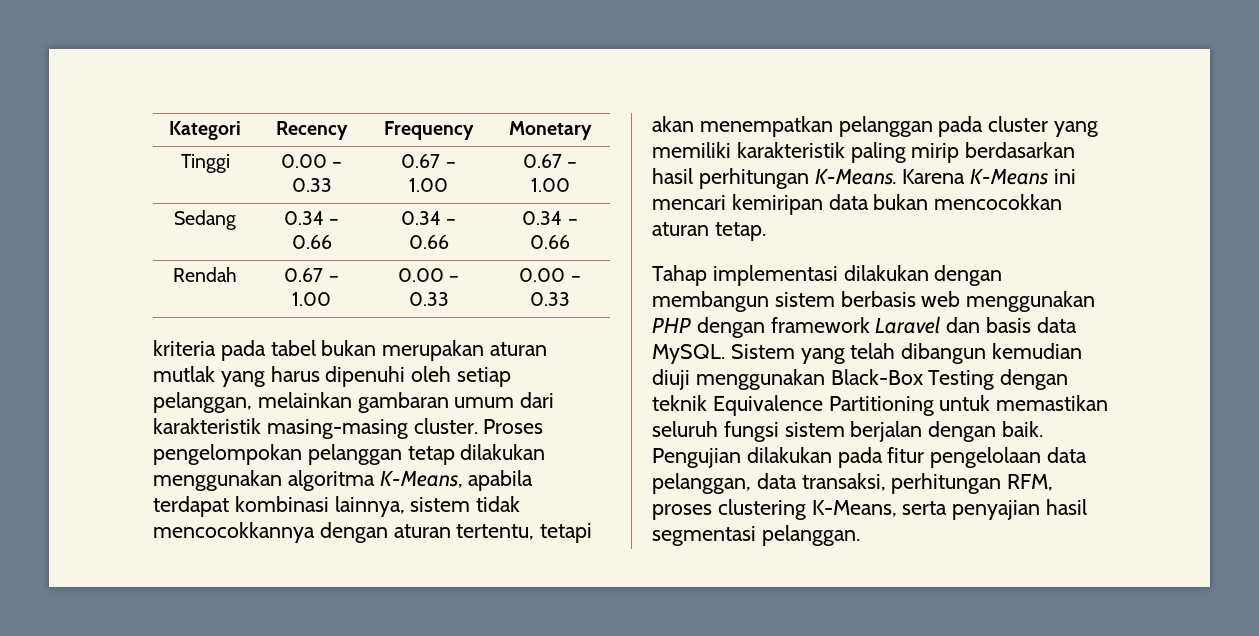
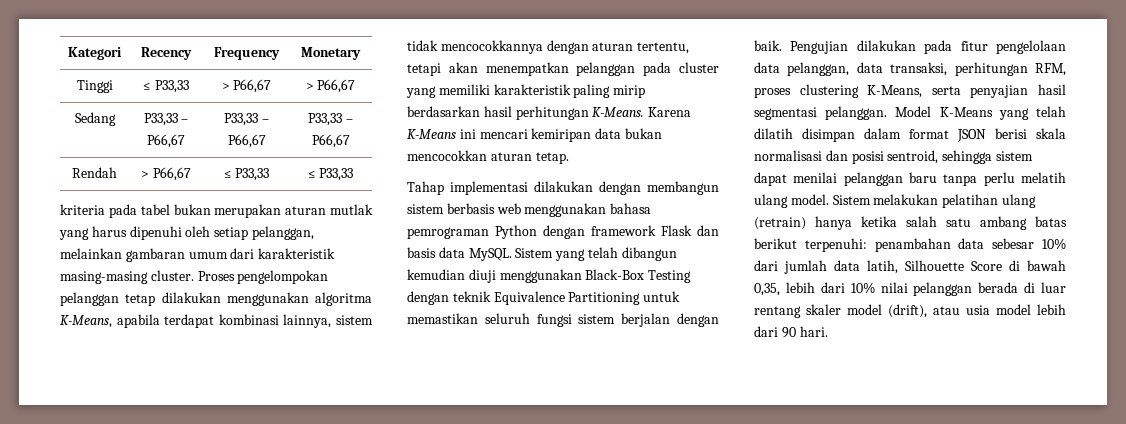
- Tinggi | 0.00 – 0.33 | 0.67 – 1.00 | 0.67 – 1.00
- Sedang | 0.34 – 0.66 | 0.34 – 0.66 | 0.34 – 0.66
- Rendah | 0.67 – 1.00 | 0.00 – 0.33 | 0.00 – 0.33
+ Tinggi | ≤ P33,33 | > P66,67 | > P66,67
+ Sedang | P33,33 – P66,67 | P33,33 – P66,67 | P33,33 – P66,67
+ Rendah | > P66,67 | ≤ P33,33 | ≤ P33,33
- Tahap implementasi dilakukan dengan membangun sistem berbasis web menggunakan PHP dengan framework Laravel dan basis data MySQL.
+ Tahap implementasi dilakukan dengan membangun sistem berbasis web menggunakan bahasa pemrograman Python dengan framework Flask dan basis data MySQL.
+ Model K-Means yang telah dilatih disimpan dalam format JSON berisi skala normalisasi dan posisi sentroid, sehingga sistem dapat menilai pelanggan baru tanpa perlu melatih ulang model. Sistem melakukan pelatihan ulang (retrain) hanya ketika salah satu ambang batas berikut terpenuhi: penambahan data sebesar 10% dari jumlah data latih, Silhouette Score di bawah 0,35, lebih dari 10% nilai pelanggan berada di luar rentang skaler model (drift), atau usia model lebih dari 90 hari.

